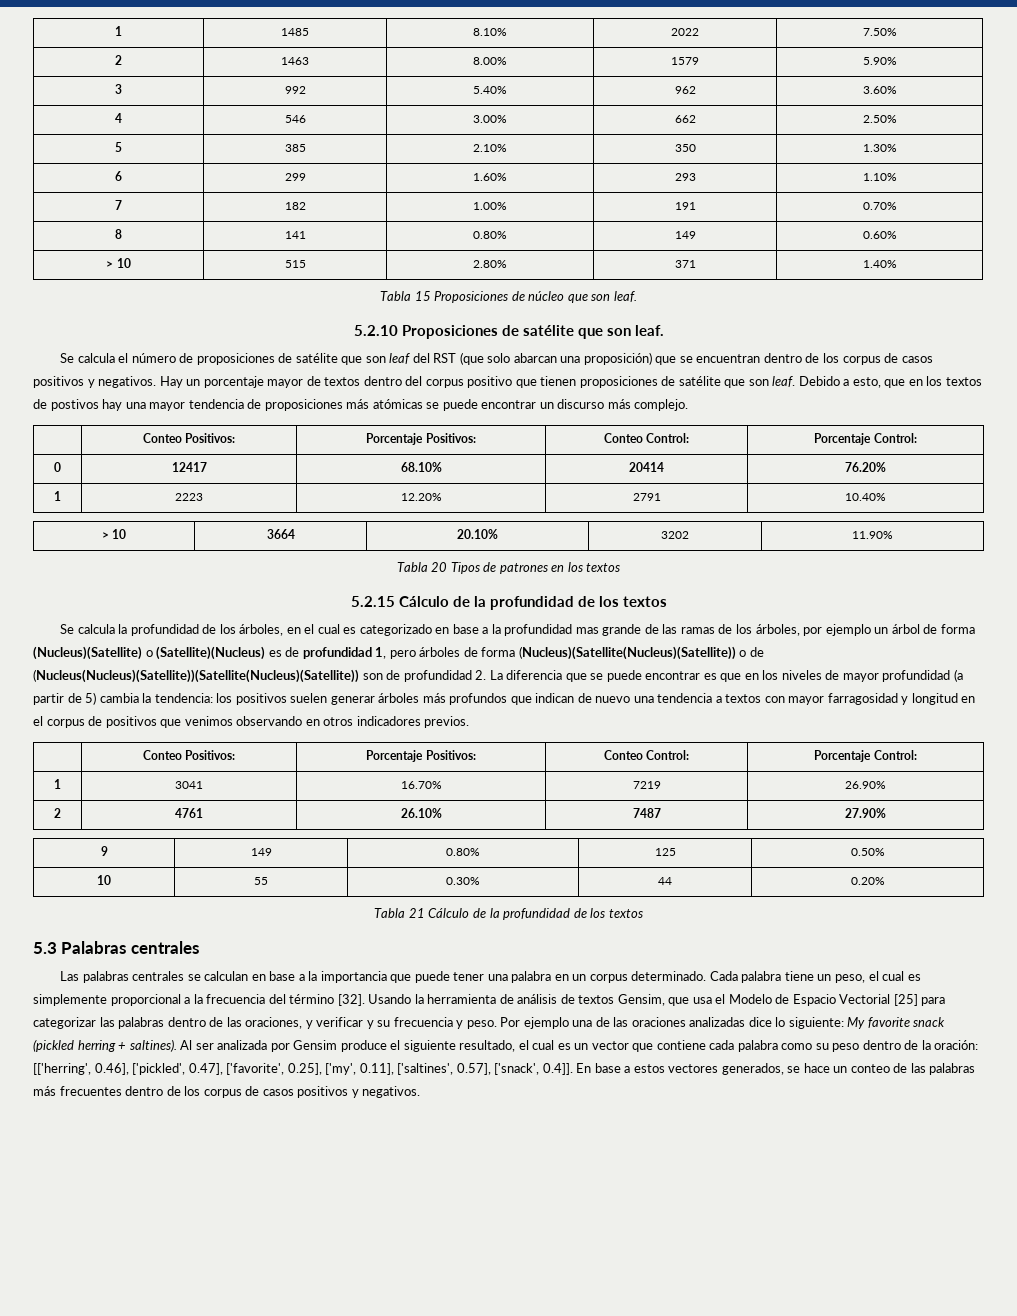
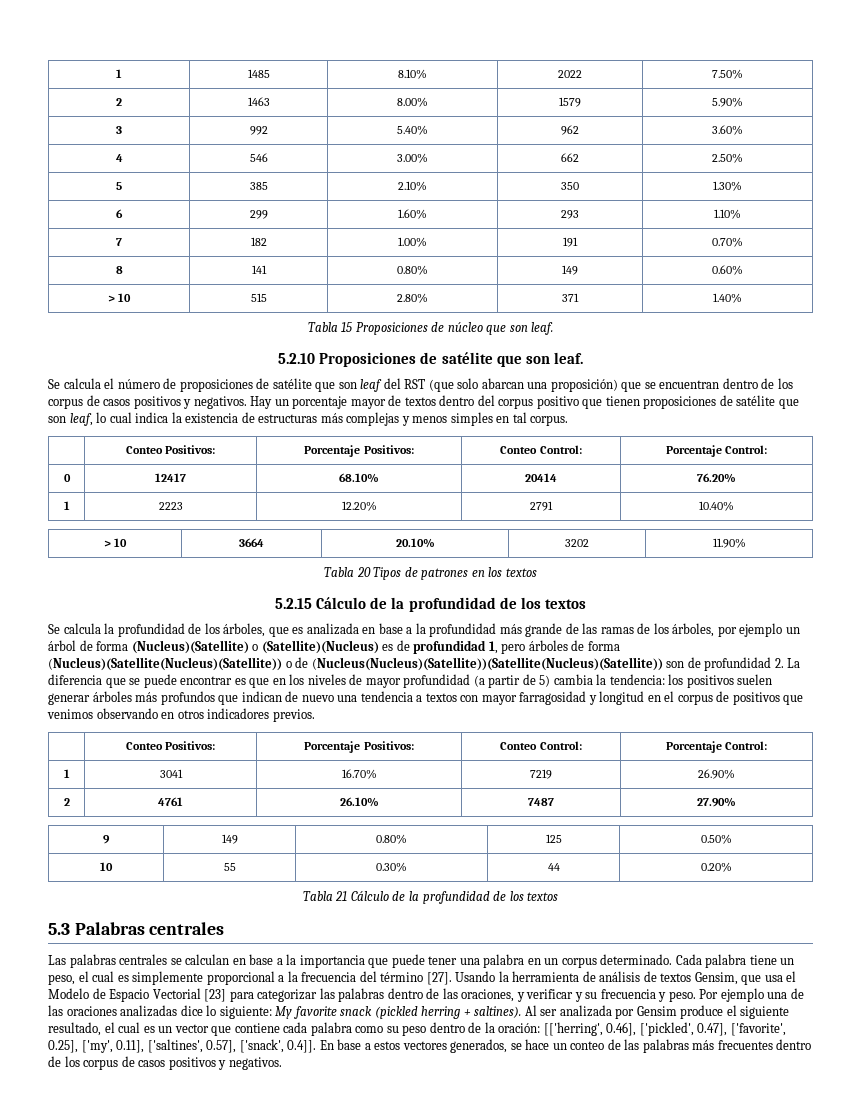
- Hay un porcentaje mayor de textos dentro del corpus positivo que tienen proposiciones de satélite que son leaf. Debido a esto, que en los textos de postivos hay una mayor tendencia de proposiciones más atómicas se puede encontrar un discurso más complejo.
+ Hay un porcentaje mayor de textos dentro del corpus positivo que tienen proposiciones de satélite que son leaf, lo cual indica la existencia de estructuras más complejas y menos simples en tal corpus.
- Se calcula la profundidad de los árboles, en el cual es categorizado en base a la profundidad mas grande de las ramas de los árboles, por ejemplo un árbol de forma (Nucleus)(Satellite) o (Satellite)(Nucleus) es de profundidad 1, pero árboles de forma (Nucleus)(Satellite(Nucleus)(Satellite)) o de (Nucleus(Nucleus)(Satellite))(Satellite(Nucleus)(Satellite)) son de profundidad 2. La diferencia que se puede encontrar es que en los niveles de mayor profundidad (a partir de 5) cambia la tendencia:
+ Se calcula la profundidad de los árboles, que es analizada en base a la profundidad más grande de las ramas de los árboles, por ejemplo un árbol de forma (Nucleus)(Satellite) o (Satellite)(Nucleus) es de profundidad 1, pero árboles de forma (Nucleus)(Satellite(Nucleus)(Satellite)) o de (Nucleus(Nucleus)(Satellite))(Satellite(Nucleus)(Satellite)) son de profundidad 2. La diferencia que se puede encontrar es que en los niveles de mayor profundidad (a partir de 5) cambia la tendencia:
- Cada palabra tiene un peso, el cual es simplemente proporcional a la frecuencia del término [32].
+ Cada palabra tiene un peso, el cual es simplemente proporcional a la frecuencia del término [27].
- Usando la herramienta de análisis de textos Gensim, que usa el Modelo de Espacio Vectorial [25] para categorizar las palabras dentro de las oraciones, y verificar y su frecuencia y peso.
+ Usando la herramienta de análisis de textos Gensim, que usa el Modelo de Espacio Vectorial [23] para categorizar las palabras dentro de las oraciones, y verificar y su frecuencia y peso.

